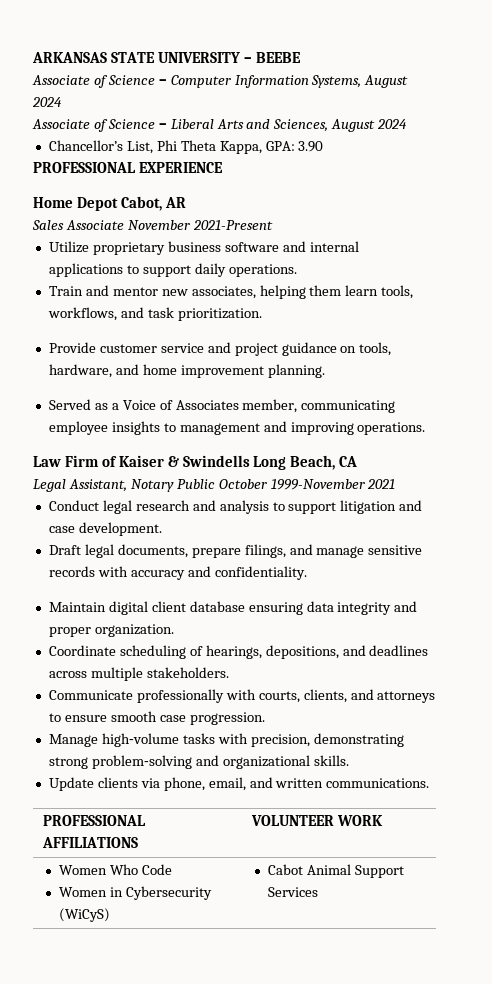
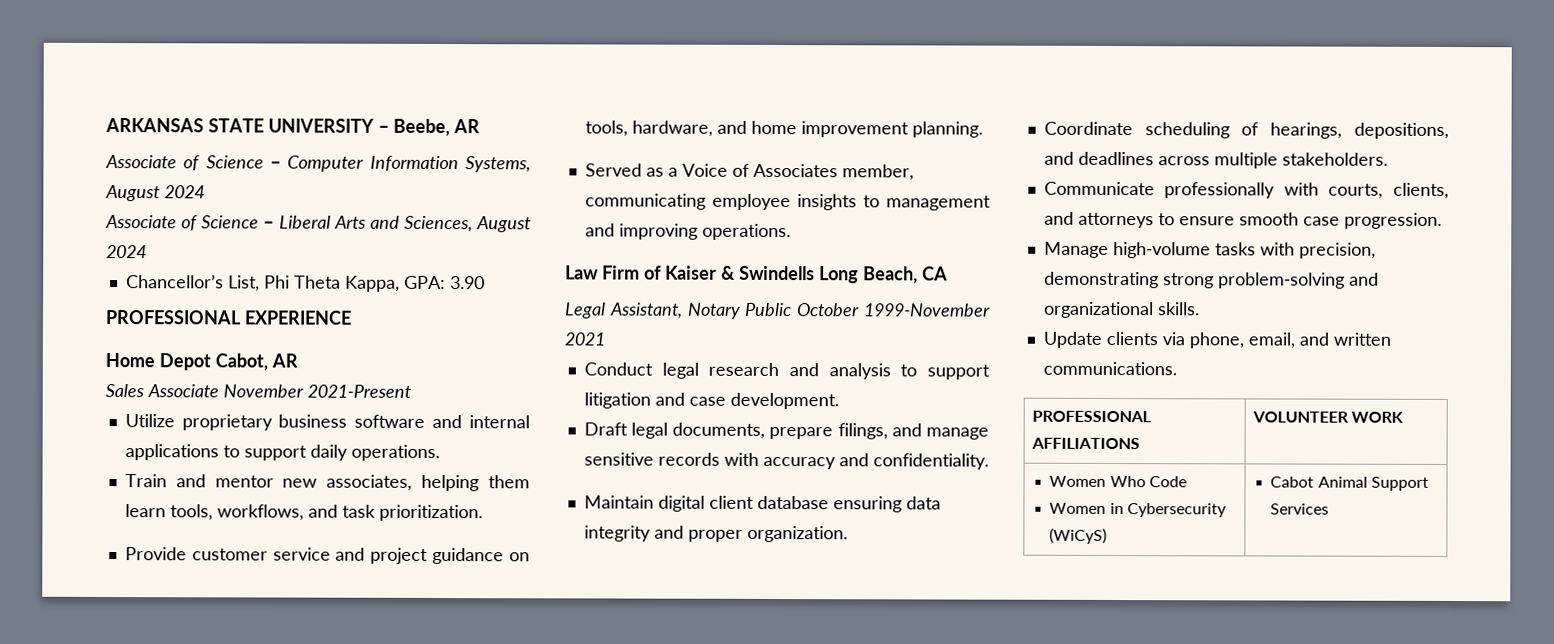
- ARKANSAS STATE UNIVERSITY – BEEBE
+ ARKANSAS STATE UNIVERSITY – Beebe, AR

